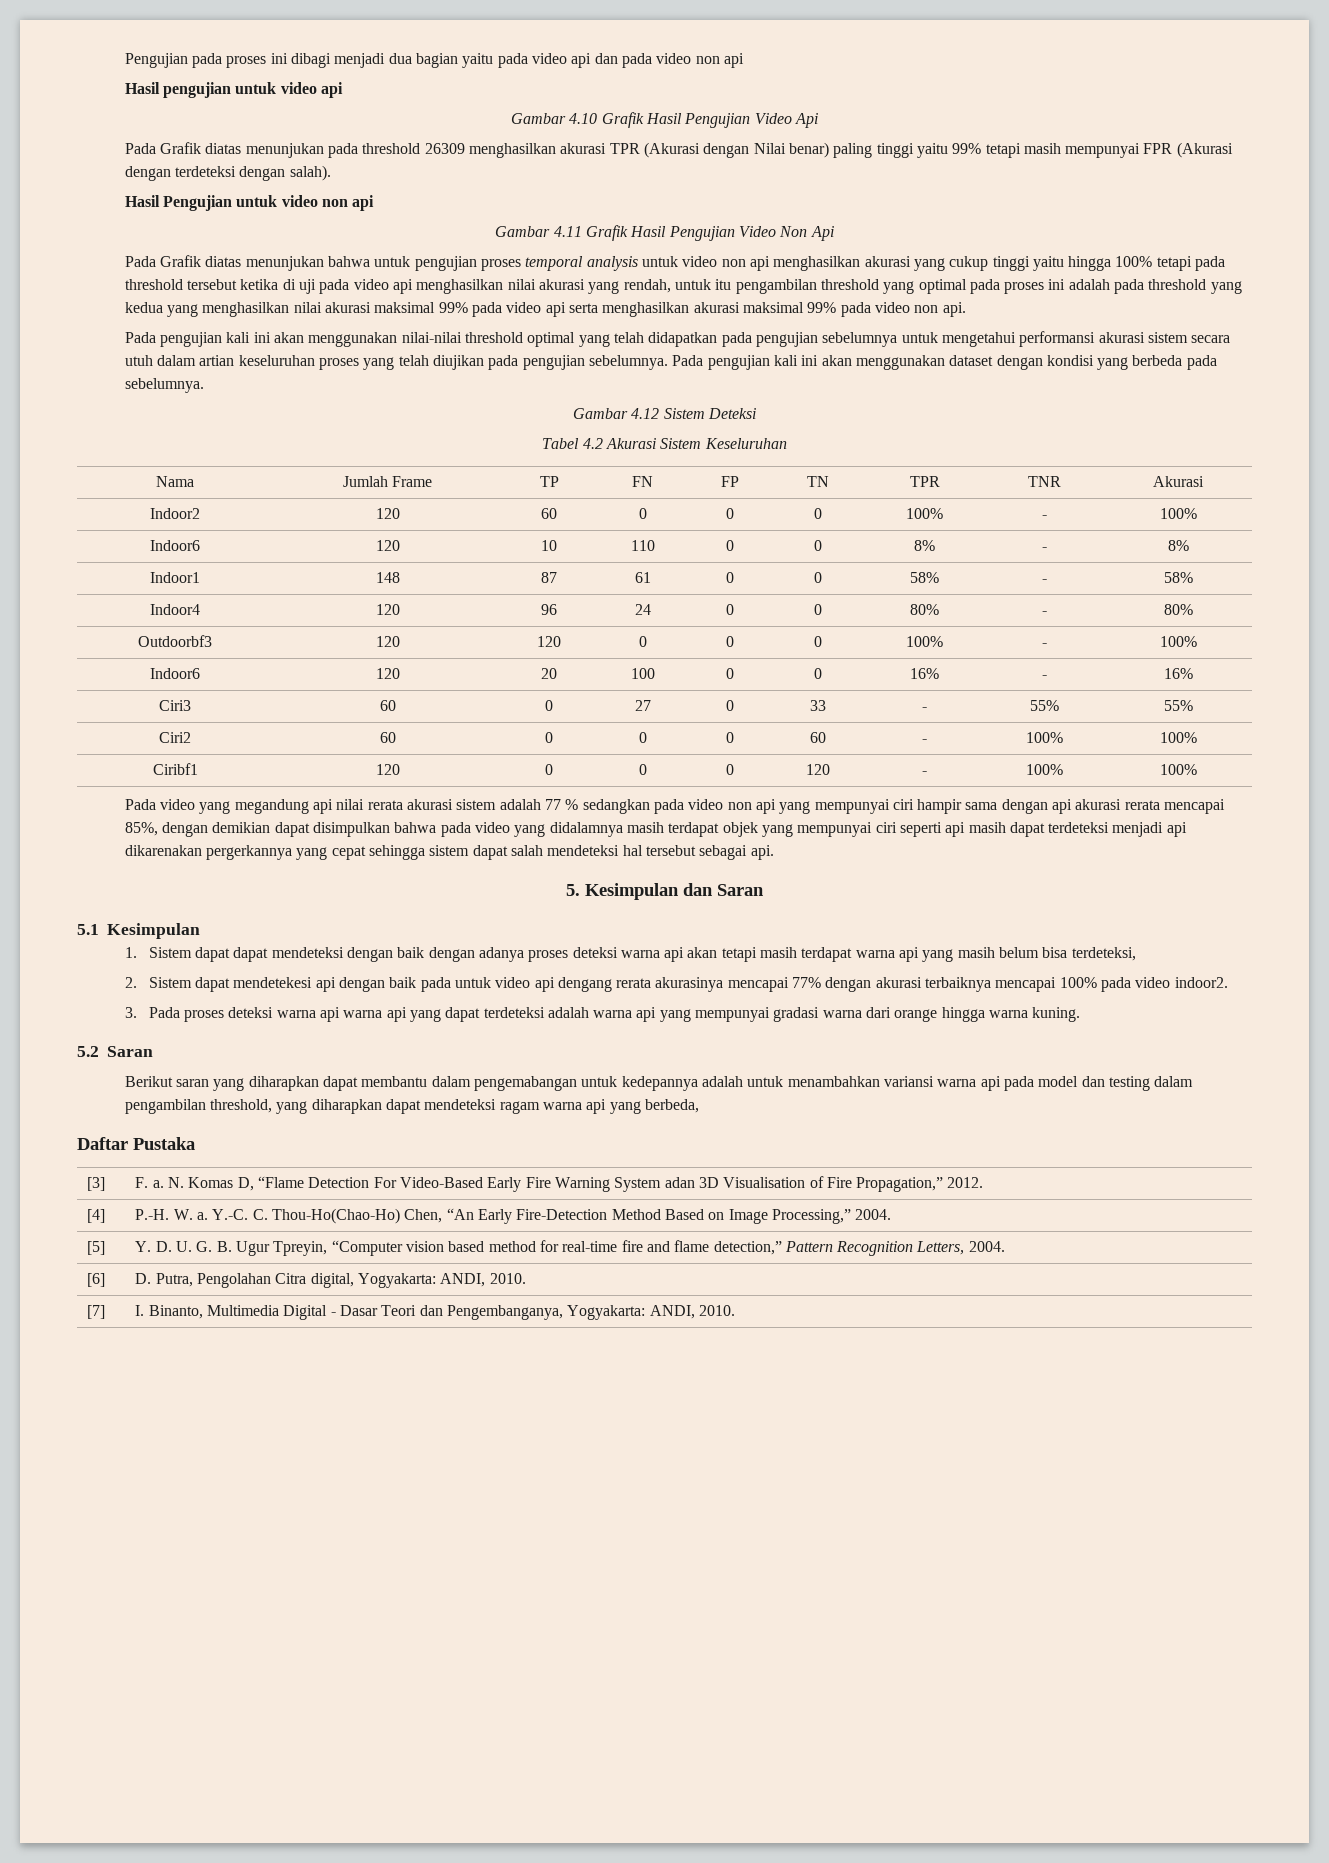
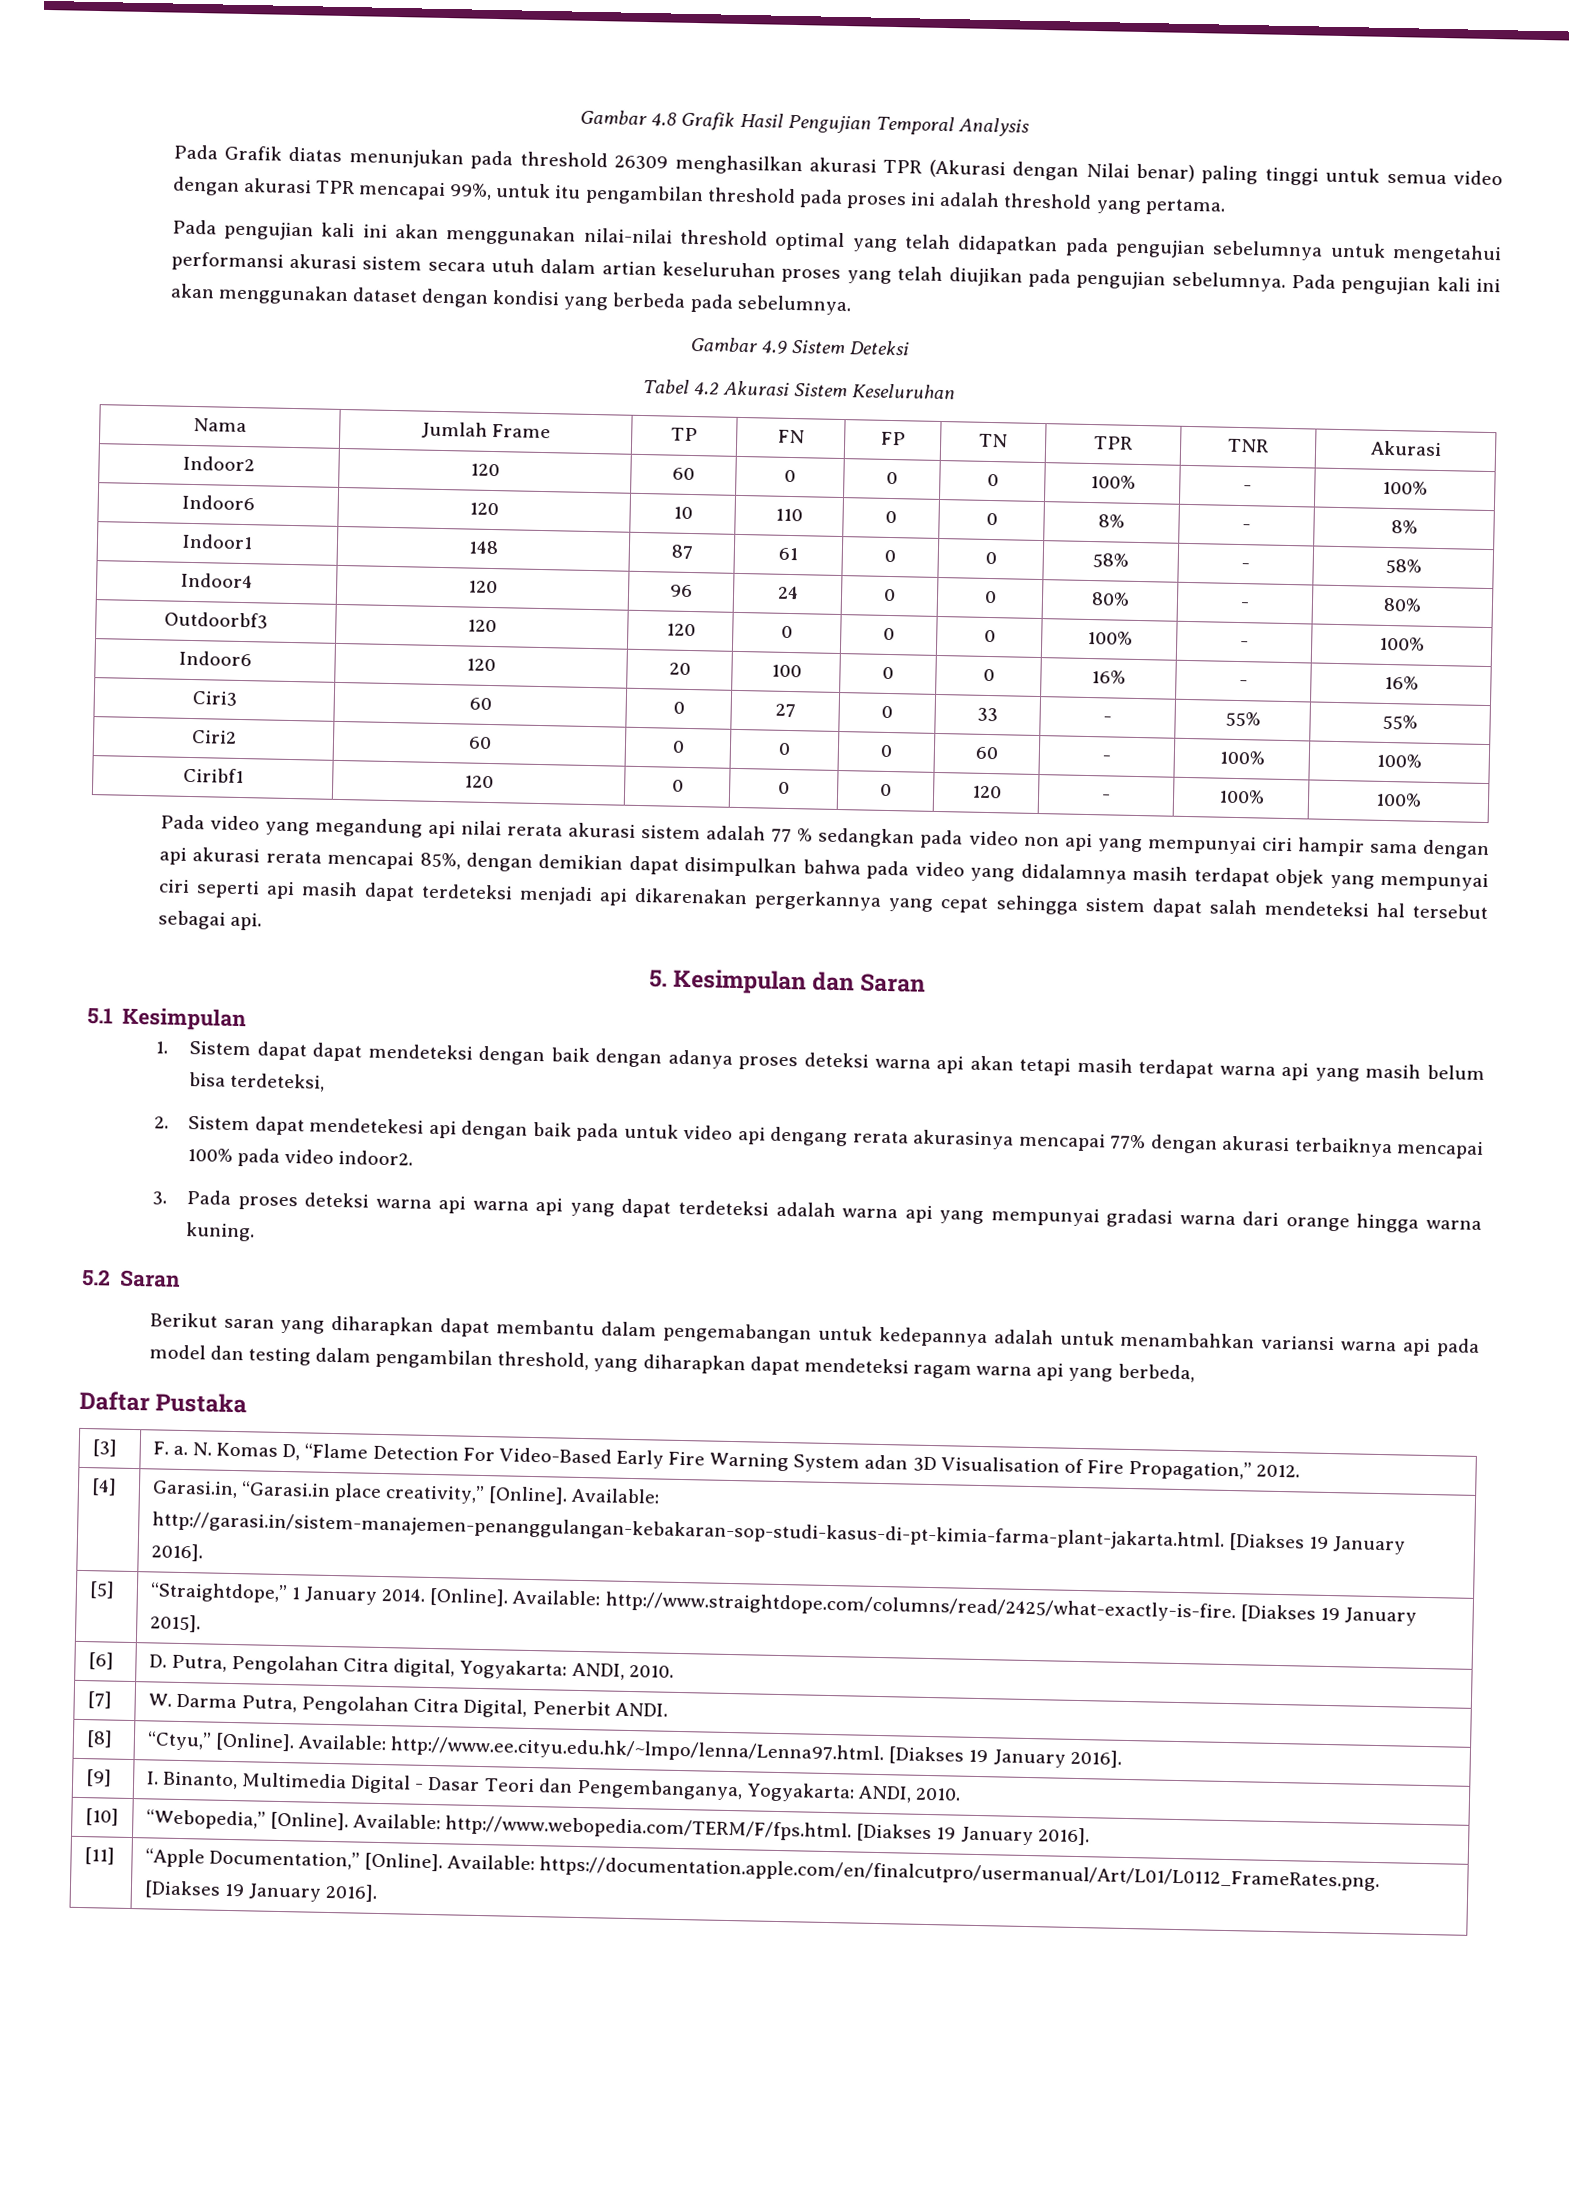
- Pengujian pada proses ini dibagi menjadi dua bagian yaitu pada video api dan pada video non api
- Hasil pengujian untuk video api
- Gambar 4.10 Grafik Hasil Pengujian Video Api
+ Gambar 4.8 Grafik Hasil Pengujian Temporal Analysis
- Pada Grafik diatas menunjukan pada threshold 26309 menghasilkan akurasi TPR (Akurasi dengan Nilai benar) paling tinggi yaitu 99% tetapi masih mempunyai FPR (Akurasi dengan terdeteksi dengan salah).
- Hasil Pengujian untuk video non api
- Gambar 4.11 Grafik Hasil Pengujian Video Non Api
- Pada Grafik diatas menunjukan bahwa untuk pengujian proses temporal analysis untuk video non api menghasilkan akurasi yang cukup tinggi yaitu hingga 100% tetapi pada threshold tersebut ketika di uji pada video api menghasilkan nilai akurasi yang rendah, untuk itu pengambilan threshold yang optimal pada proses ini adalah pada threshold yang kedua yang menghasilkan nilai akurasi maksimal 99% pada video api serta menghasilkan akurasi maksimal 99% pada video non api.
+ Pada Grafik diatas menunjukan pada threshold 26309 menghasilkan akurasi TPR (Akurasi dengan Nilai benar) paling tinggi untuk semua video dengan akurasi TPR mencapai 99%, untuk itu pengambilan threshold pada proses ini adalah threshold yang pertama.
- Gambar 4.12 Sistem Deteksi
+ Gambar 4.9 Sistem Deteksi
- [4] | P.-H. W. a. Y.-C. C. Thou-Ho(Chao-Ho) Chen, “An Early Fire-Detection Method Based on Image Processing,” 2004.
- [5] | Y. D. U. G. B. Ugur Tpreyin, “Computer vision based method for real-time fire and flame detection,” Pattern Recognition Letters, 2004.
+ [4] | Garasi.in, “Garasi.in place creativity,” [Online]. Available: http://garasi.in/sistem-manajemen-penanggulangan-kebakaran-sop-studi-kasus-di-pt-kimia-farma-plant-jakarta.html. [Diakses 19 January 2016].
+ [5] | “Straightdope,” 1 January 2014. [Online]. Available: http://www.straightdope.com/columns/read/2425/what-exactly-is-fire. [Diakses 19 January 2015].
- [7] | I. Binanto, Multimedia Digital - Dasar Teori dan Pengembanganya, Yogyakarta: ANDI, 2010.
+ [7] | W. Darma Putra, Pengolahan Citra Digital, Penerbit ANDI.
+ [8] | “Ctyu,” [Online]. Available: http://www.ee.cityu.edu.hk/~lmpo/lenna/Lenna97.html. [Diakses 19 January 2016].
+ [9] | I. Binanto, Multimedia Digital - Dasar Teori dan Pengembanganya, Yogyakarta: ANDI, 2010.
+ [10] | “Webopedia,” [Online]. Available: http://www.webopedia.com/TERM/F/fps.html. [Diakses 19 January 2016].
+ [11] | “Apple Documentation,” [Online]. Available: https://documentation.apple.com/en/finalcutpro/usermanual/Art/L01/L0112_FrameRates.png. [Diakses 19 January 2016].

